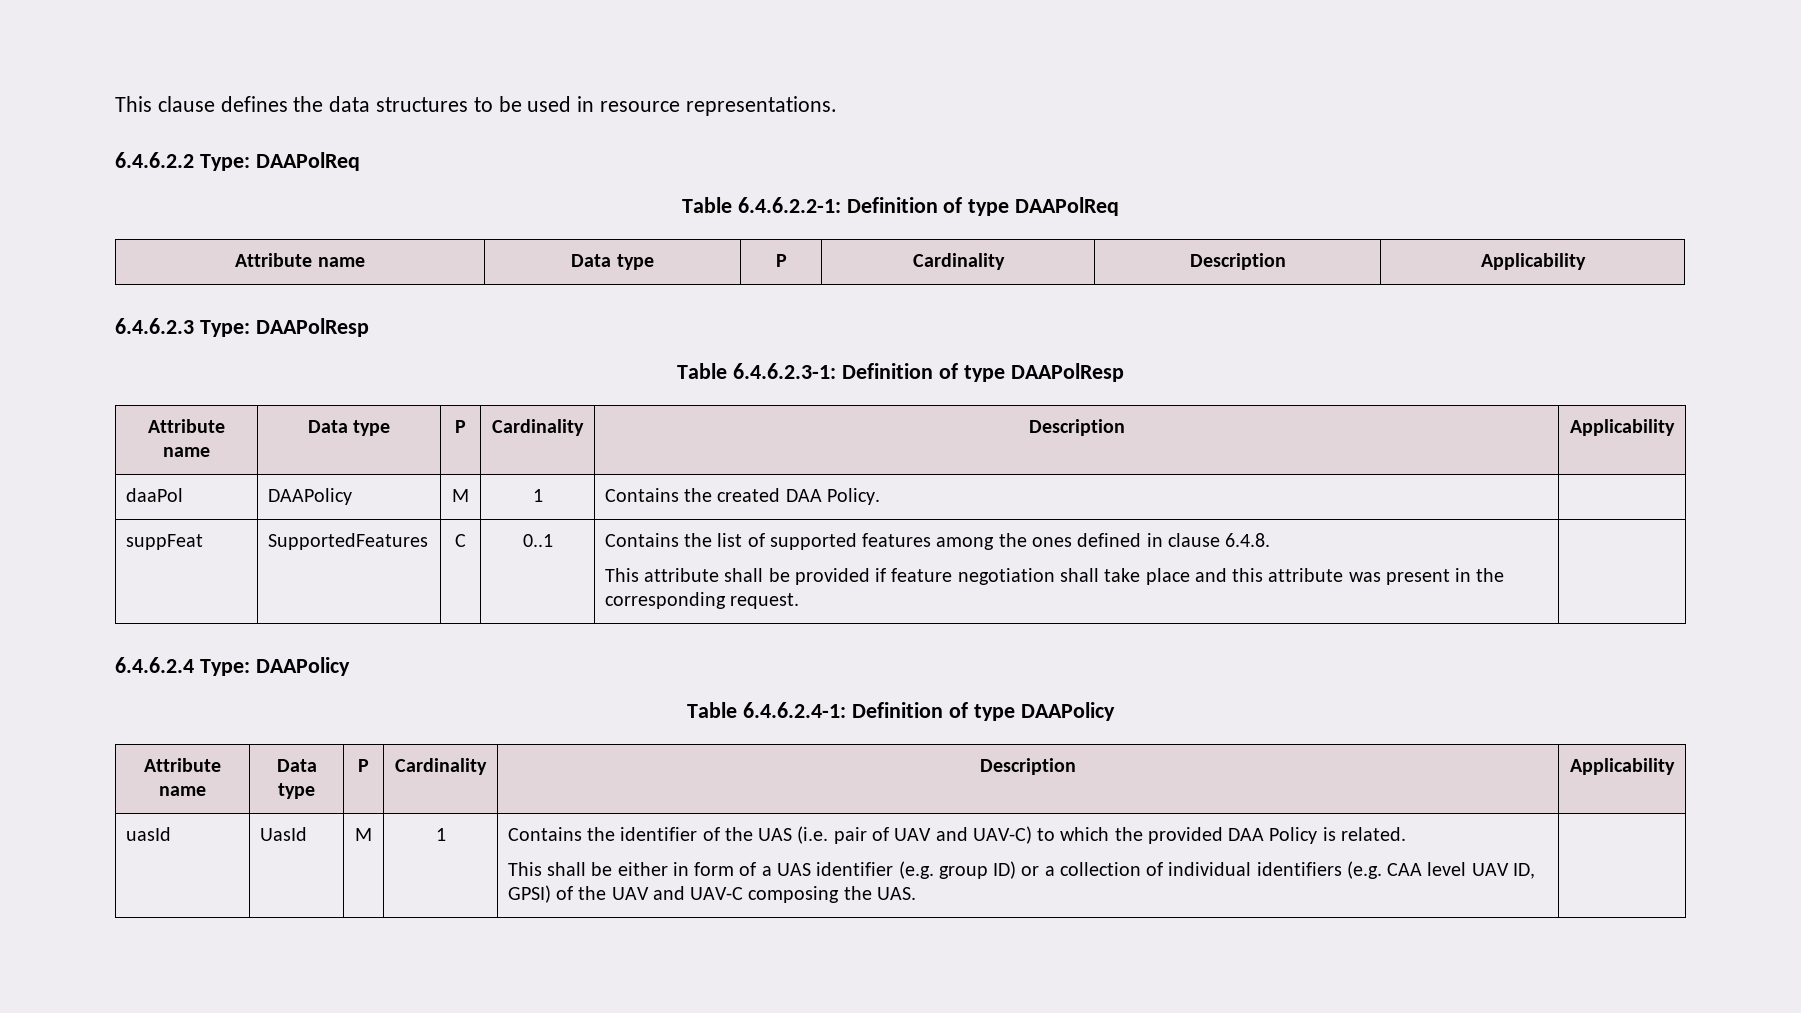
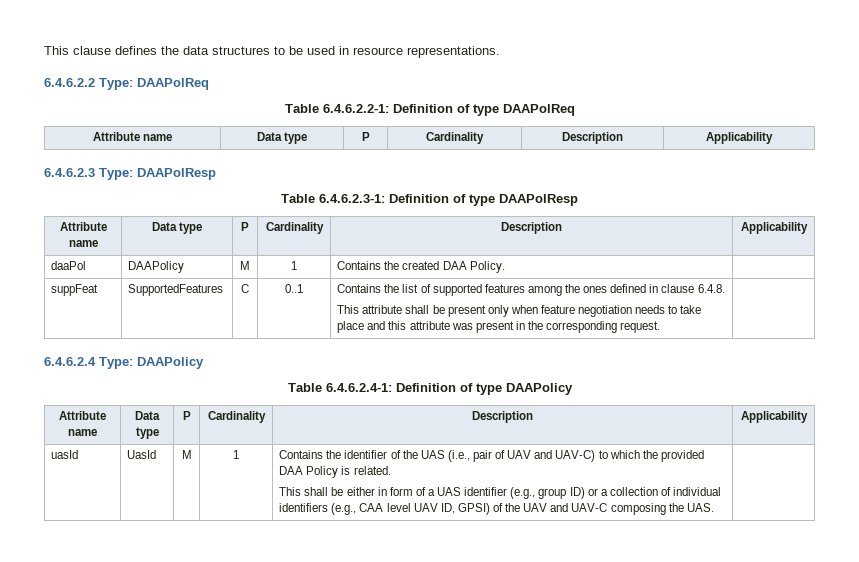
  suppFeat | SupportedFeatures | C | 0..1 | Contains the list of supported features among the ones defined in clause 6.4.8.
- This attribute shall be provided if feature negotiation shall take place and this attribute was present in the corresponding request. |
+ This attribute shall be present only when feature negotiation needs to take place and this attribute was present in the corresponding request. |
- Contains the identifier of the UAS (i.e. pair of UAV and UAV-C) to which the provided DAA Policy is related.
+ Contains the identifier of the UAS (i.e., pair of UAV and UAV-C) to which the provided DAA Policy is related.
- This shall be either in form of a UAS identifier (e.g. group ID) or a collection of individual identifiers (e.g. CAA level UAV ID, GPSI) of the UAV and UAV-C composing the UAS.
+ This shall be either in form of a UAS identifier (e.g., group ID) or a collection of individual identifiers (e.g., CAA level UAV ID, GPSI) of the UAV and UAV-C composing the UAS.

